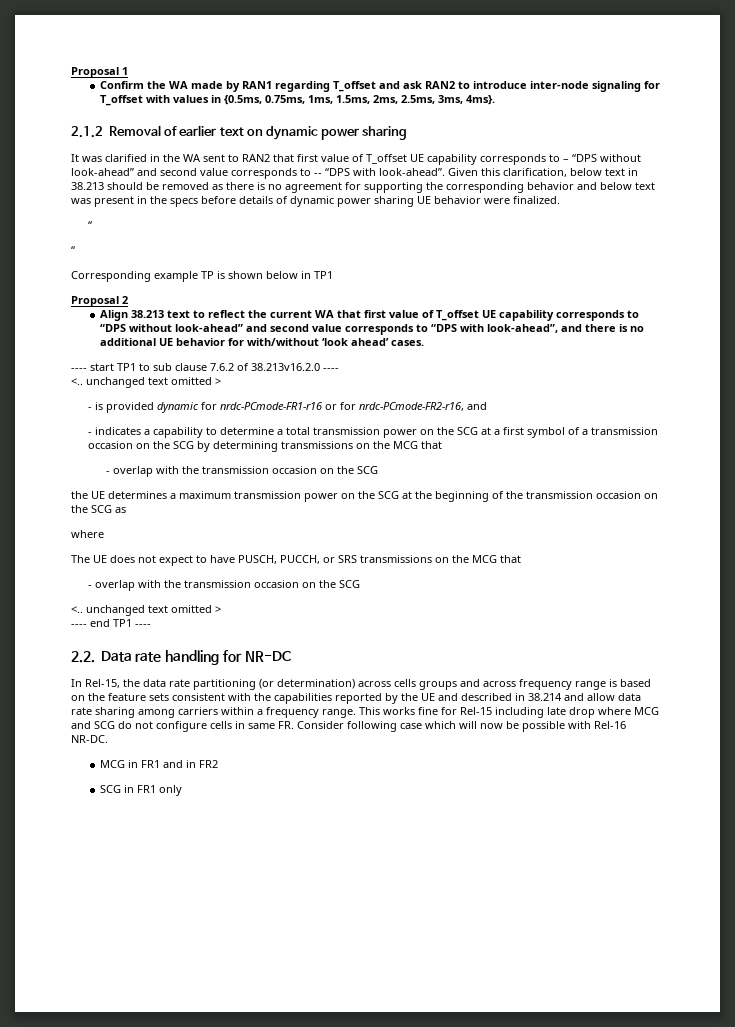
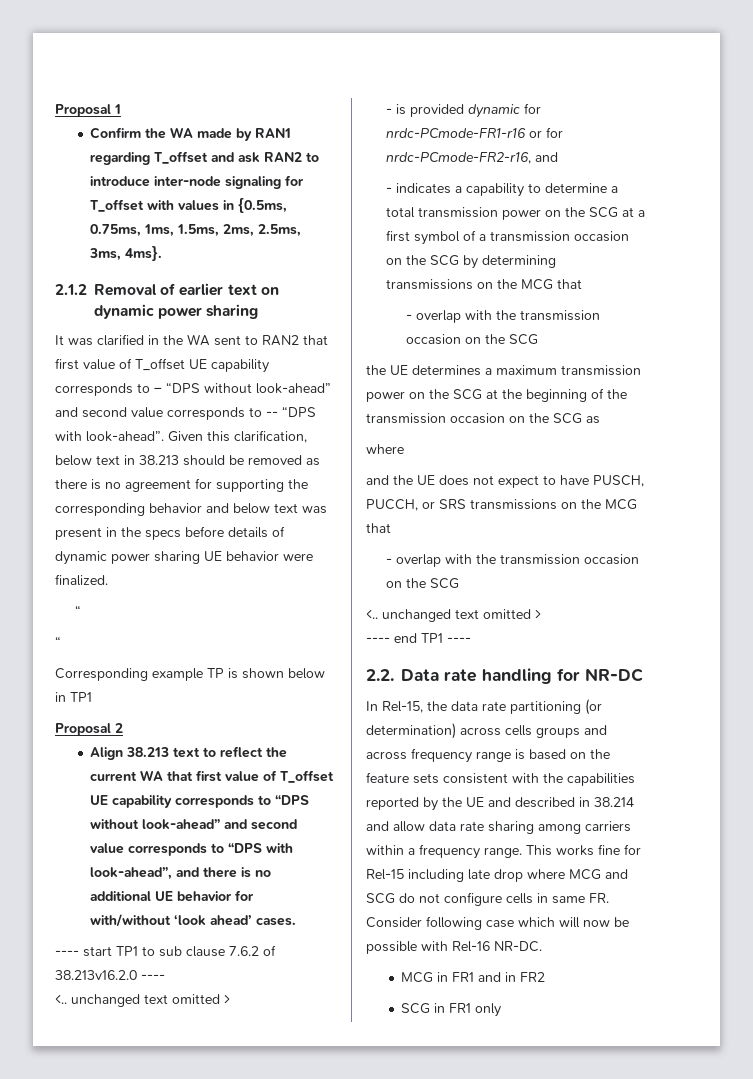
- The UE does not expect to have PUSCH, PUCCH, or SRS transmissions on the MCG that
+ and the UE does not expect to have PUSCH, PUCCH, or SRS transmissions on the MCG that

